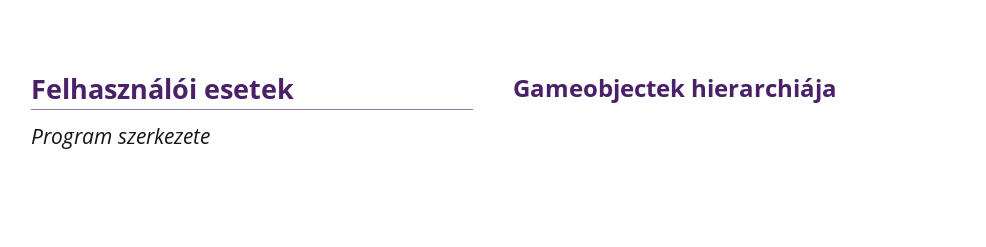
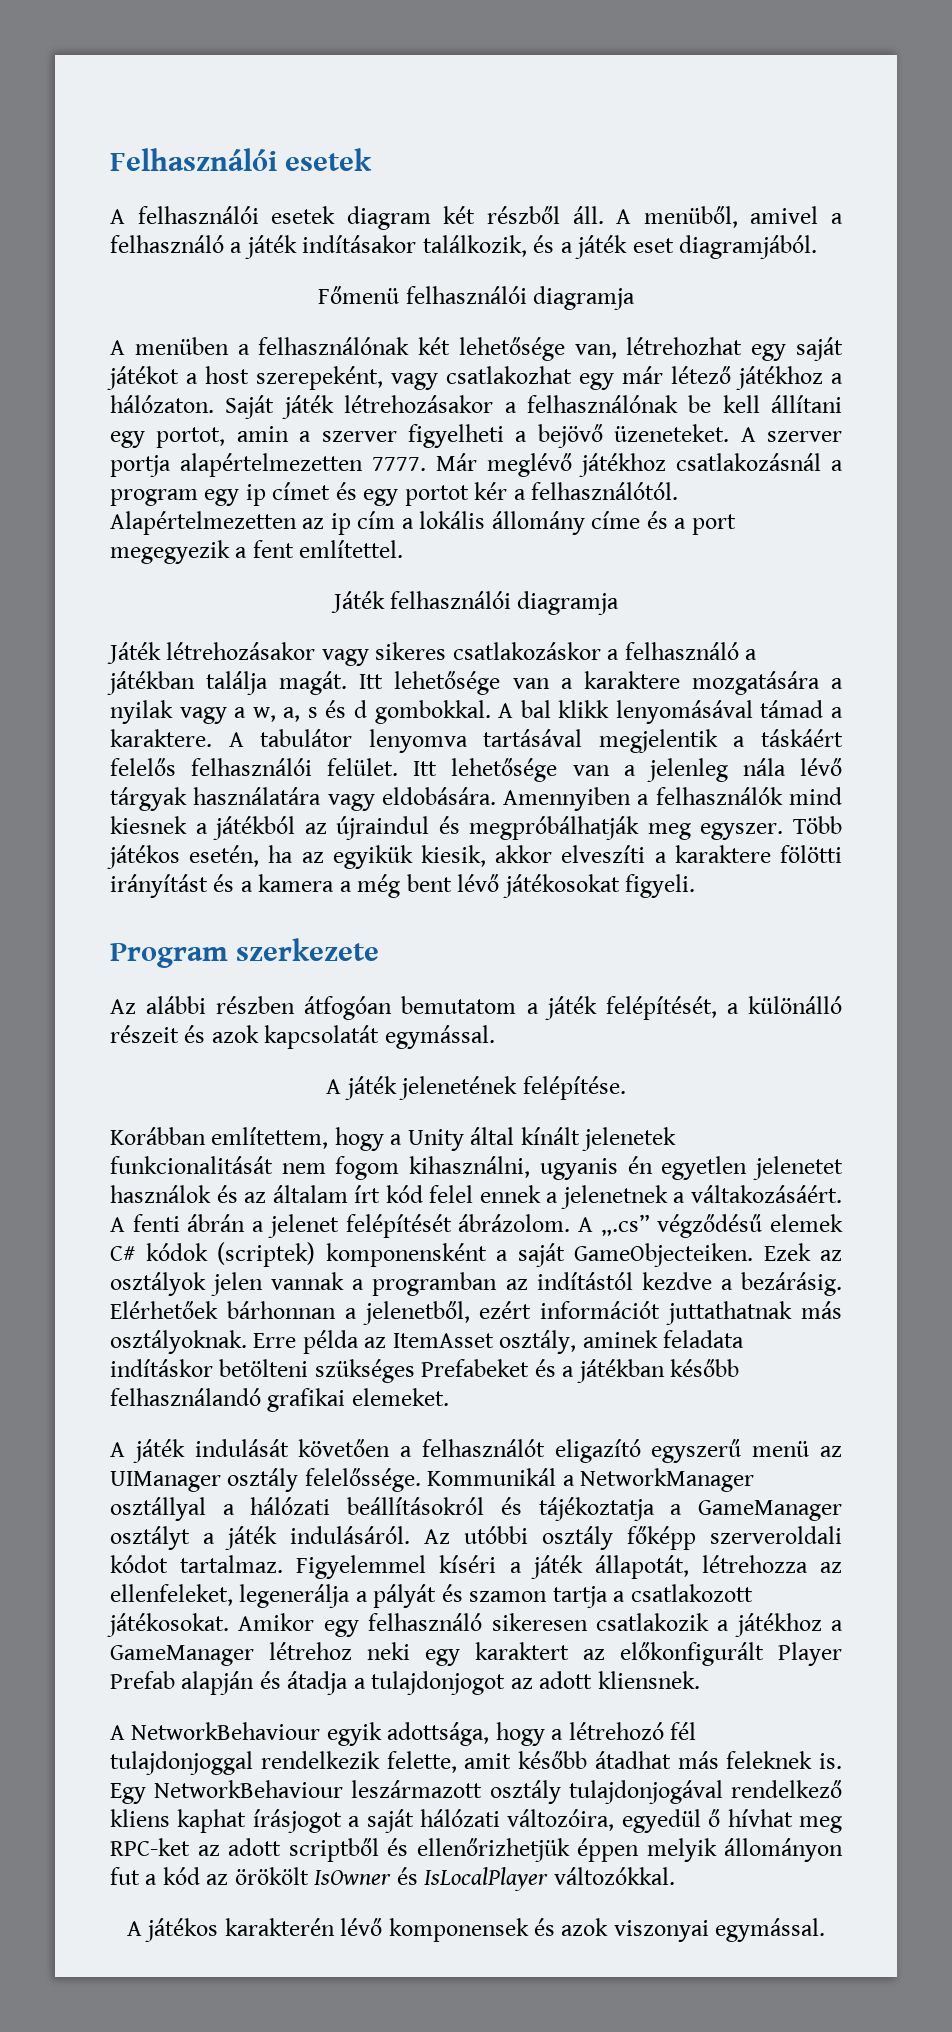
+ A felhasználói esetek diagram két részből áll. A menüből, amivel a felhasználó a játék indításakor találkozik, és a játék eset diagramjából.
+ Főmenü felhasználói diagramja
+ A menüben a felhasználónak két lehetősége van, létrehozhat egy saját játékot a host szerepeként, vagy csatlakozhat egy már létező játékhoz a hálózaton. Saját játék létrehozásakor a felhasználónak be kell állítani egy portot, amin a szerver figyelheti a bejövő üzeneteket. A szerver portja alapértelmezetten 7777. Már meglévő játékhoz csatlakozásnál a program egy ip címet és egy portot kér a felhasználótól. Alapértelmezetten az ip cím a lokális állomány címe és a port megegyezik a fent említettel.
+ Játék felhasználói diagramja
+ Játék létrehozásakor vagy sikeres csatlakozáskor a felhasználó a játékban találja magát. Itt lehetősége van a karaktere mozgatására a nyilak vagy a w, a, s és d gombokkal. A bal klikk lenyomásával támad a karaktere. A tabulátor lenyomva tartásával megjelentik a táskáért felelős felhasználói felület. Itt lehetősége van a jelenleg nála lévő tárgyak használatára vagy eldobására. Amennyiben a felhasználók mind kiesnek a játékból az újraindul és megpróbálhatják meg egyszer. Több játékos esetén, ha az egyikük kiesik, akkor elveszíti a karaktere fölötti irányítást és a kamera a még bent lévő játékosokat figyeli.
  Program szerkezete
- Gameobjectek hierarchiája
+ Az alábbi részben átfogóan bemutatom a játék felépítését, a különálló részeit és azok kapcsolatát egymással.
+ A játék jelenetének felépítése.
+ Korábban említettem, hogy a Unity által kínált jelenetek funkcionalitását nem fogom kihasználni, ugyanis én egyetlen jelenetet használok és az általam írt kód felel ennek a jelenetnek a váltakozásáért. A fenti ábrán a jelenet felépítését ábrázolom. A „.cs” végződésű elemek C# kódok (scriptek) komponensként a saját GameObjecteiken. Ezek az osztályok jelen vannak a programban az indítástól kezdve a bezárásig. Elérhetőek bárhonnan a jelenetből, ezért információt juttathatnak más osztályoknak. Erre példa az ItemAsset osztály, aminek feladata indításkor betölteni szükséges Prefabeket és a játékban később felhasználandó grafikai elemeket.
+ A játék indulását követően a felhasználót eligazító egyszerű menü az UIManager osztály felelőssége. Kommunikál a NetworkManager osztállyal a hálózati beállításokról és tájékoztatja a GameManager osztályt a játék indulásáról. Az utóbbi osztály főképp szerveroldali kódot tartalmaz. Figyelemmel kíséri a játék állapotát, létrehozza az ellenfeleket, legenerálja a pályát és szamon tartja a csatlakozott játékosokat. Amikor egy felhasználó sikeresen csatlakozik a játékhoz a GameManager létrehoz neki egy karaktert az előkonfigurált Player Prefab alapján és átadja a tulajdonjogot az adott kliensnek.
+ A NetworkBehaviour egyik adottsága, hogy a létrehozó fél tulajdonjoggal rendelkezik felette, amit később átadhat más feleknek is. Egy NetworkBehaviour leszármazott osztály tulajdonjogával rendelkező kliens kaphat írásjogot a saját hálózati változóira, egyedül ő hívhat meg RPC-ket az adott scriptből és ellenőrizhetjük éppen melyik állományon fut a kód az örökölt IsOwner és IsLocalPlayer változókkal.
+ A játékos karakterén lévő komponensek és azok viszonyai egymással.

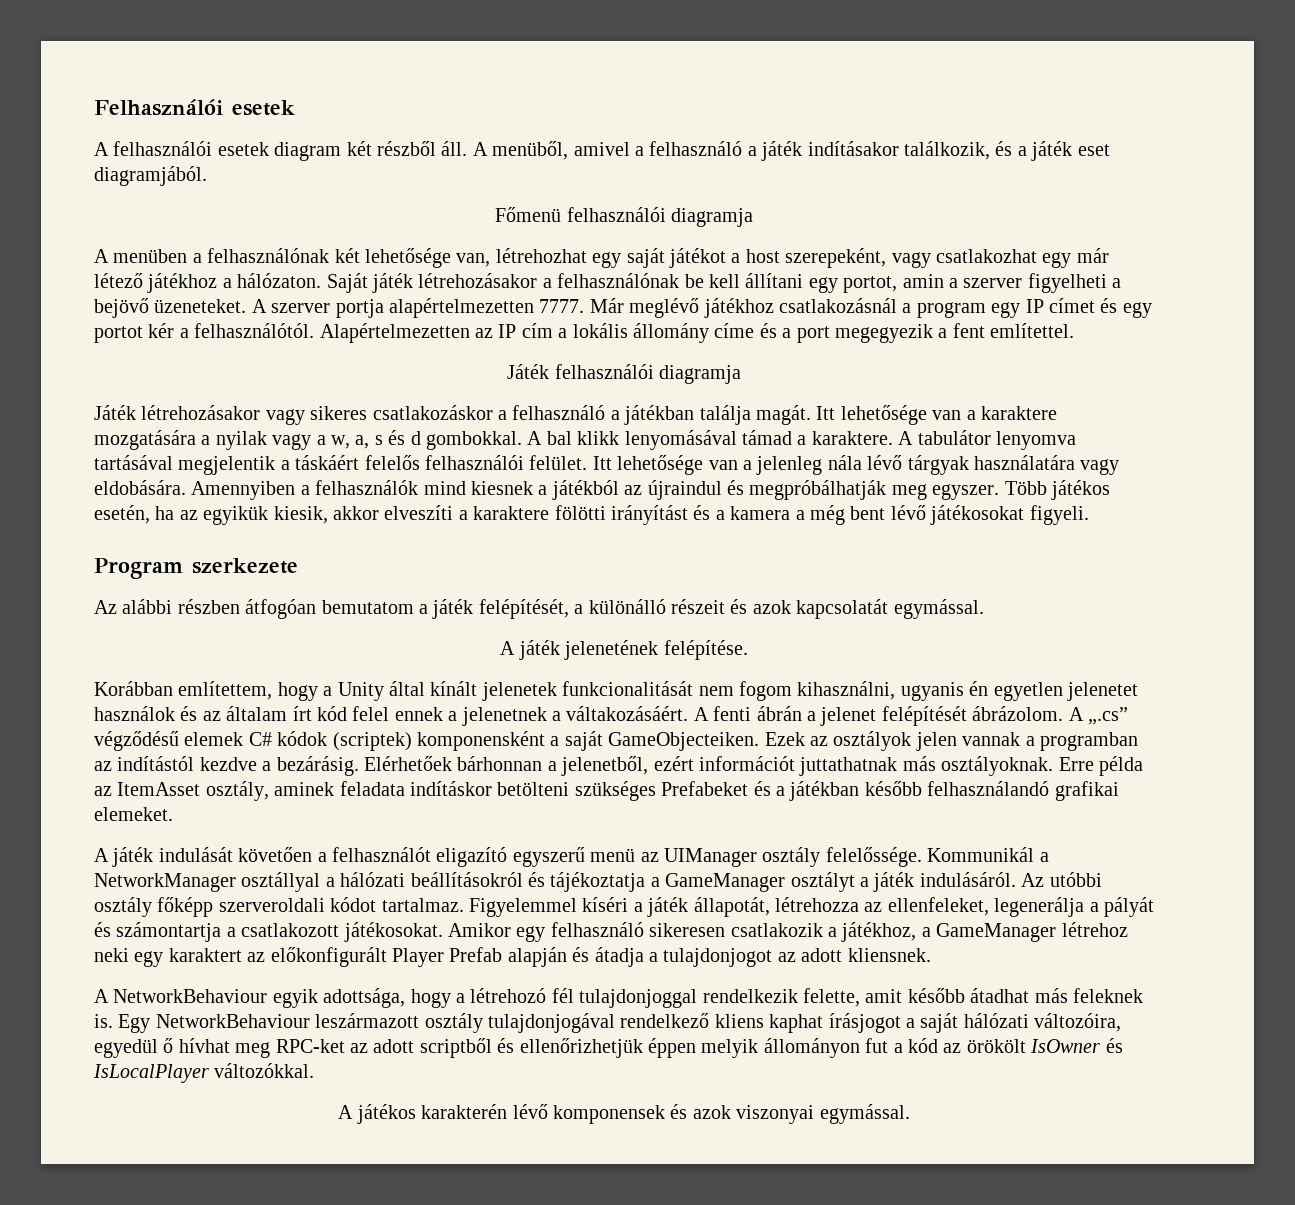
- Már meglévő játékhoz csatlakozásnál a program egy ip címet és egy portot kér a felhasználótól.
+ Már meglévő játékhoz csatlakozásnál a program egy IP címet és egy portot kér a felhasználótól.
- Alapértelmezetten az ip cím a lokális állomány címe és a port megegyezik a fent említettel.
+ Alapértelmezetten az IP cím a lokális állomány címe és a port megegyezik a fent említettel.
- Figyelemmel kíséri a játék állapotát, létrehozza az ellenfeleket, legenerálja a pályát és szamon tartja a csatlakozott játékosokat.
+ Figyelemmel kíséri a játék állapotát, létrehozza az ellenfeleket, legenerálja a pályát és számontartja a csatlakozott játékosokat.
- Amikor egy felhasználó sikeresen csatlakozik a játékhoz a GameManager létrehoz neki egy karaktert az előkonfigurált Player Prefab alapján és átadja a tulajdonjogot az adott kliensnek.
+ Amikor egy felhasználó sikeresen csatlakozik a játékhoz, a GameManager létrehoz neki egy karaktert az előkonfigurált Player Prefab alapján és átadja a tulajdonjogot az adott kliensnek.

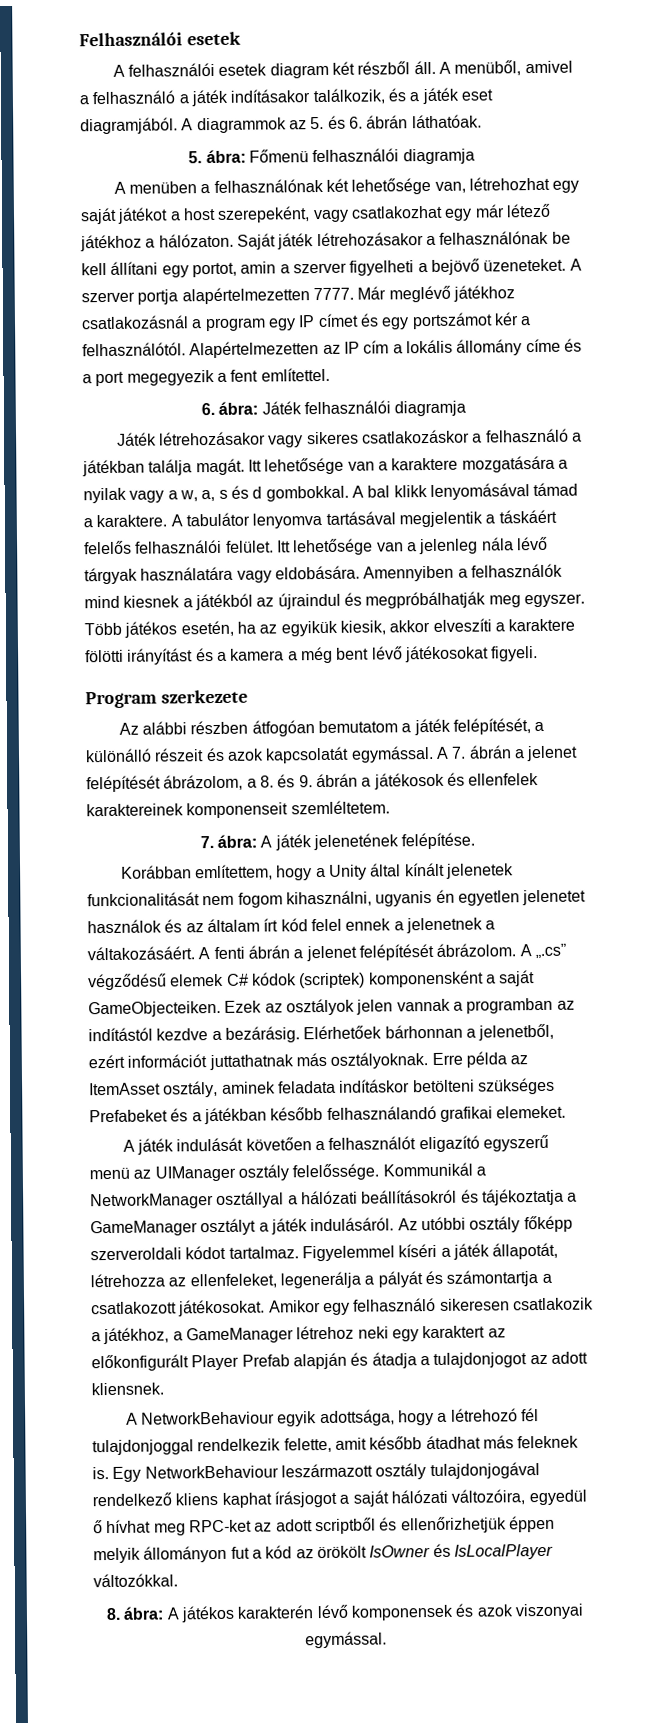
- A menüből, amivel a felhasználó a játék indításakor találkozik, és a játék eset diagramjából.
- Főmenü felhasználói diagramja
+ A menüből, amivel a felhasználó a játék indításakor találkozik, és a játék eset diagramjából. A diagrammok az 5. és 6. ábrán láthatóak.
+ 5. ábra: Főmenü felhasználói diagramja
- Már meglévő játékhoz csatlakozásnál a program egy IP címet és egy portot kér a felhasználótól.
+ Már meglévő játékhoz csatlakozásnál a program egy IP címet és egy portszámot kér a felhasználótól.
- Játék felhasználói diagramja
+ 6. ábra: Játék felhasználói diagramja
- Az alábbi részben átfogóan bemutatom a játék felépítését, a különálló részeit és azok kapcsolatát egymással.
- A játék jelenetének felépítése.
+ Az alábbi részben átfogóan bemutatom a játék felépítését, a különálló részeit és azok kapcsolatát egymással. A 7. ábrán a jelenet felépítését ábrázolom, a 8. és 9. ábrán a játékosok és ellenfelek karaktereinek komponenseit szemléltetem.
+ 7. ábra: A játék jelenetének felépítése.
- A játékos karakterén lévő komponensek és azok viszonyai egymással.
+ 8. ábra: A játékos karakterén lévő komponensek és azok viszonyai egymással.

